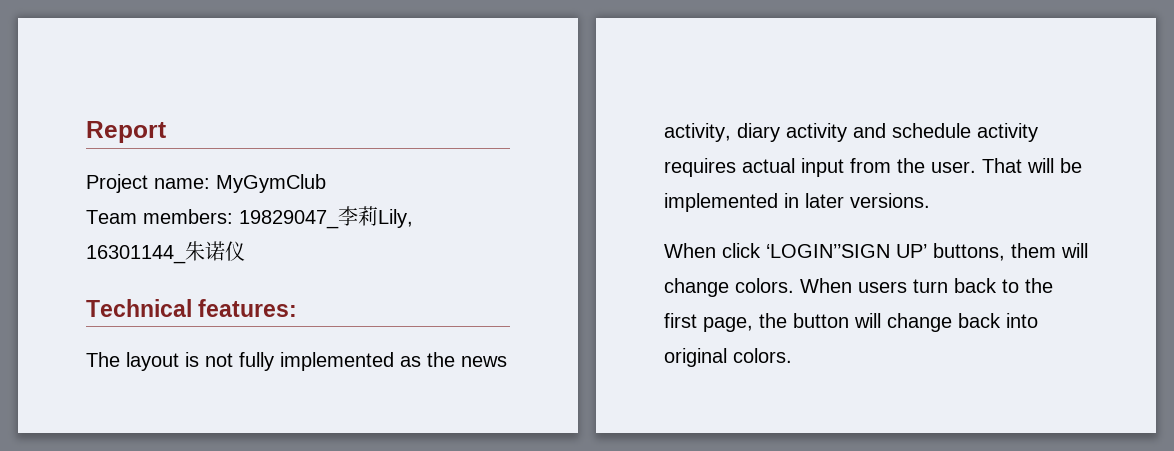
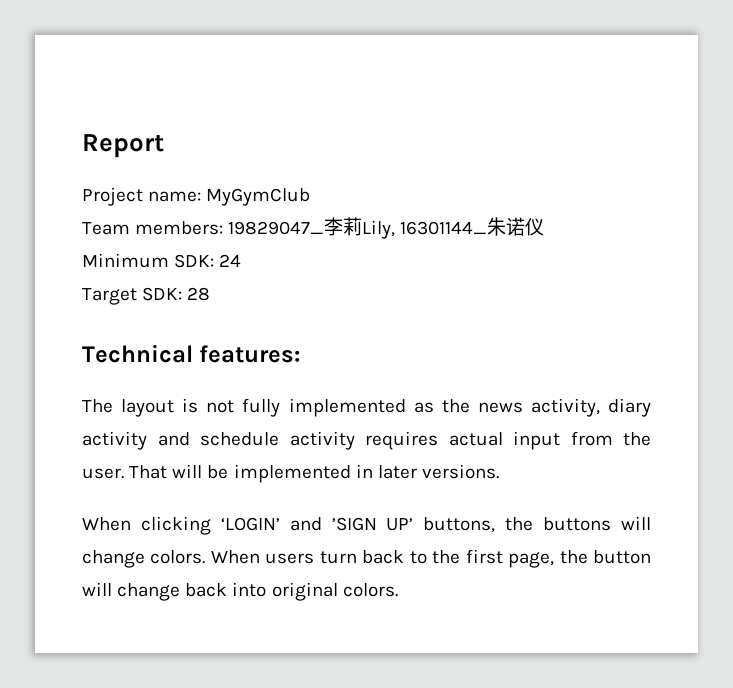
+ Minimum SDK: 24
+ Target SDK: 28
- When click ‘LOGIN’’SIGN UP’ buttons, them will change colors.
+ When clicking ‘LOGIN’ and ’SIGN UP’ buttons, the buttons will change colors.

